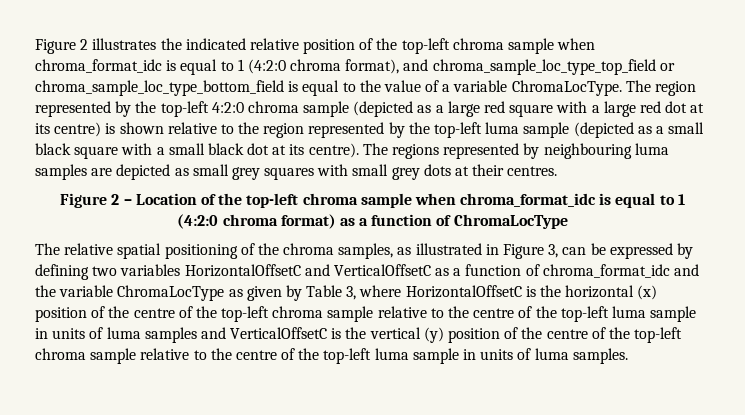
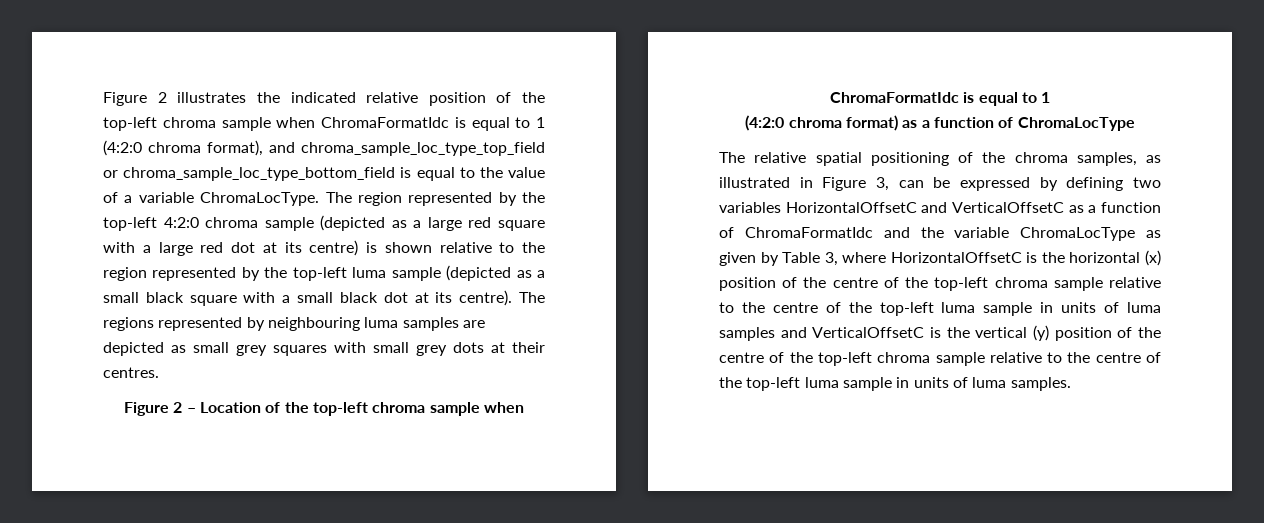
- Figure 2 illustrates the indicated relative position of the top-left chroma sample when chroma_format_idc is equal to 1 (4:2:0 chroma format), and chroma_sample_loc_type_top_field or chroma_sample_loc_type_bottom_field is equal to the value of a variable ChromaLocType.
+ Figure 2 illustrates the indicated relative position of the top-left chroma sample when ChromaFormatIdc is equal to 1 (4:2:0 chroma format), and chroma_sample_loc_type_top_field or chroma_sample_loc_type_bottom_field is equal to the value of a variable ChromaLocType.
- Figure 2 – Location of the top-left chroma sample when chroma_format_idc is equal to 1
+ Figure 2 – Location of the top-left chroma sample when ChromaFormatIdc is equal to 1
- The relative spatial positioning of the chroma samples, as illustrated in Figure 3, can be expressed by defining two variables HorizontalOffsetC and VerticalOffsetC as a function of chroma_format_idc and the variable ChromaLocType as given by Table 3, where HorizontalOffsetC is the horizontal (x) position of the centre of the top-left chroma sample relative to the centre of the top-left luma sample in units of luma samples and VerticalOffsetC is the vertical (y) position of the centre of the top-left chroma sample relative to the centre of the top-left luma sample in units of luma samples.
+ The relative spatial positioning of the chroma samples, as illustrated in Figure 3, can be expressed by defining two variables HorizontalOffsetC and VerticalOffsetC as a function of ChromaFormatIdc and the variable ChromaLocType as given by Table 3, where HorizontalOffsetC is the horizontal (x) position of the centre of the top-left chroma sample relative to the centre of the top-left luma sample in units of luma samples and VerticalOffsetC is the vertical (y) position of the centre of the top-left chroma sample relative to the centre of the top-left luma sample in units of luma samples.

